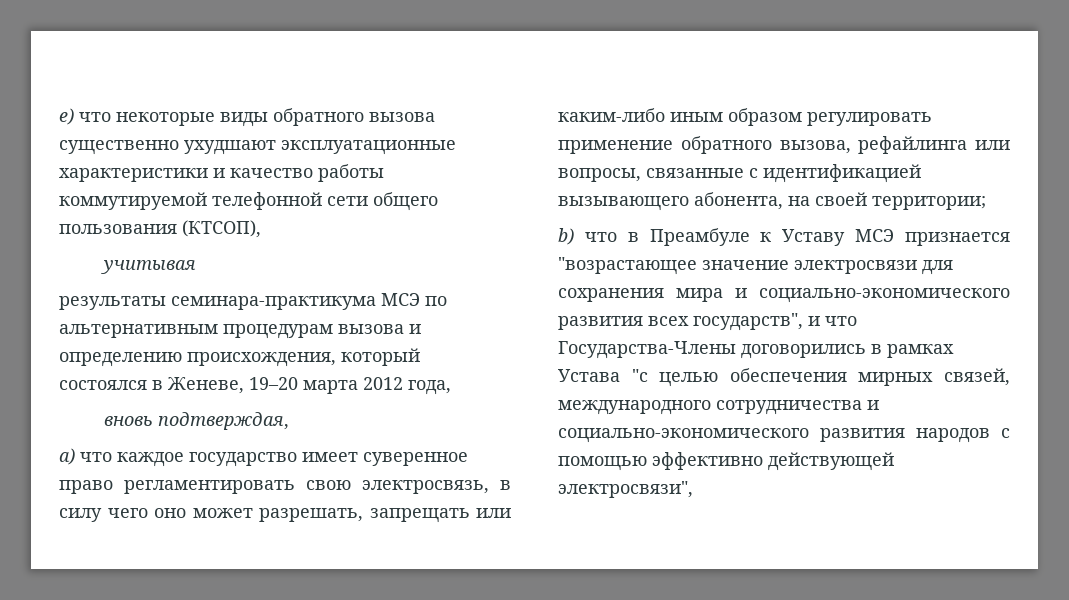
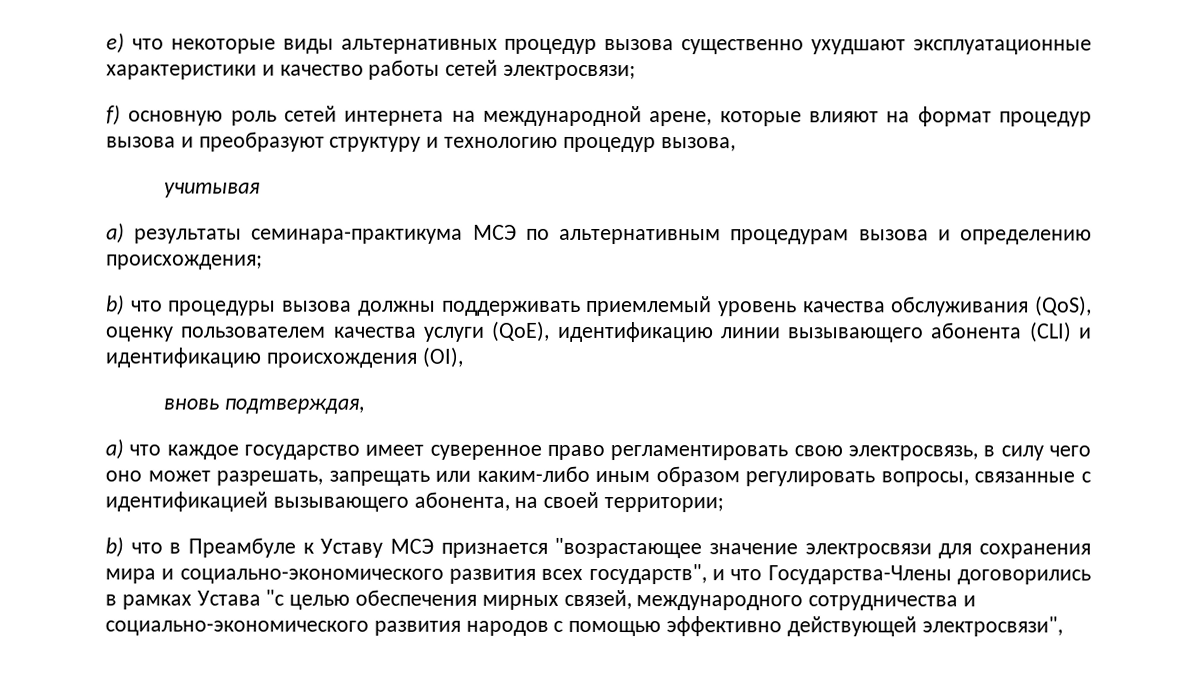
- е) что некоторые виды обратного вызова существенно ухудшают эксплуатационные характеристики и качество работы коммутируемой телефонной сети общего пользования (КТСОП),
+ е) что некоторые виды альтернативных процедур вызова существенно ухудшают эксплуатационные характеристики и качество работы сетей электросвязи;
+ f) основную роль сетей интернета на международной арене, которые влияют на формат процедур вызова и преобразуют структуру и технологию процедур вызова,
- результаты семинара-практикума МСЭ по альтернативным процедурам вызова и определению происхождения, который состоялся в Женеве, 19–20 марта 2012 года,
+ a) результаты семинара-практикума МСЭ по альтернативным процедурам вызова и определению происхождения;
+ b) что процедуры вызова должны поддерживать приемлемый уровень качества обслуживания (QoS), оценку пользователем качества услуги (QoE), идентификацию линии вызывающего абонента (CLI) и идентификацию происхождения (OI),
- a) что каждое государство имеет суверенное право регламентировать свою электросвязь, в силу чего оно может разрешать, запрещать или каким-либо иным образом регулировать применение обратного вызова, рефайлинга или вопросы, связанные с идентификацией вызывающего абонента, на своей территории;
+ a) что каждое государство имеет суверенное право регламентировать свою электросвязь, в силу чего оно может разрешать, запрещать или каким-либо иным образом регулировать вопросы, связанные с идентификацией вызывающего абонента, на своей территории;

